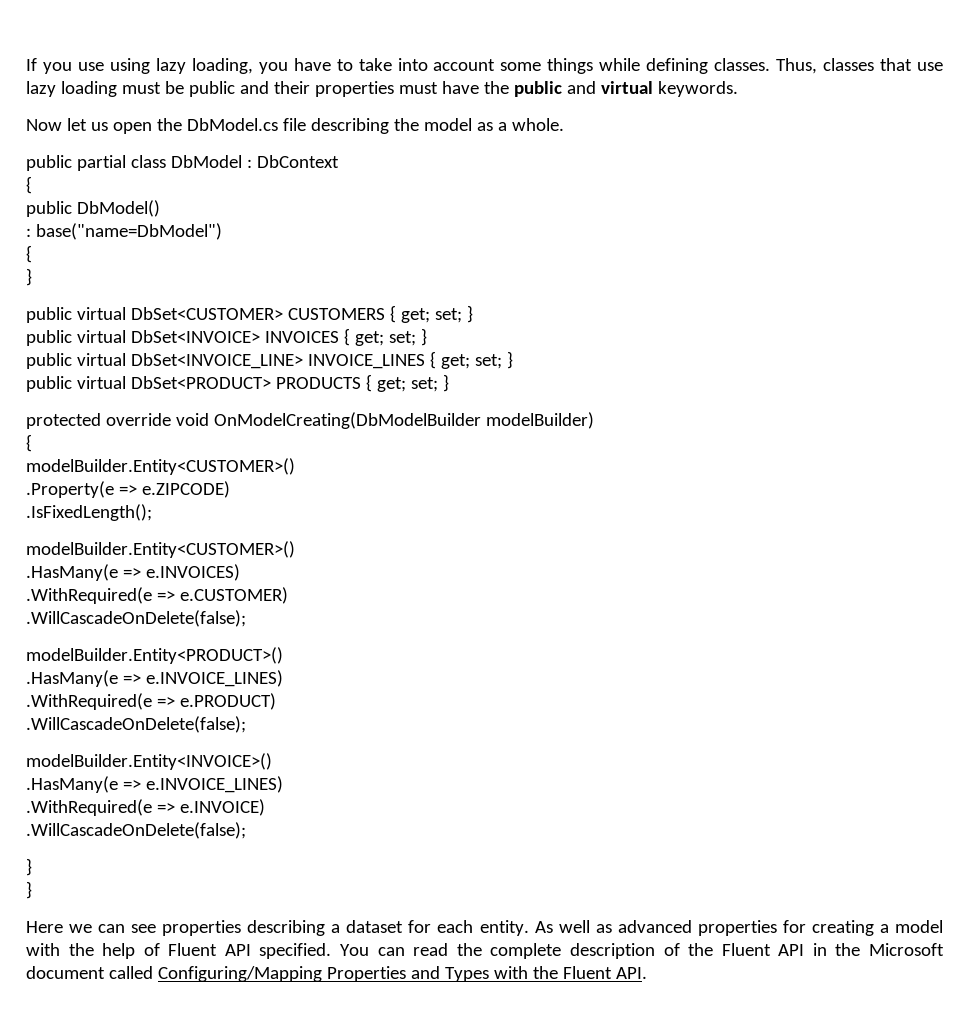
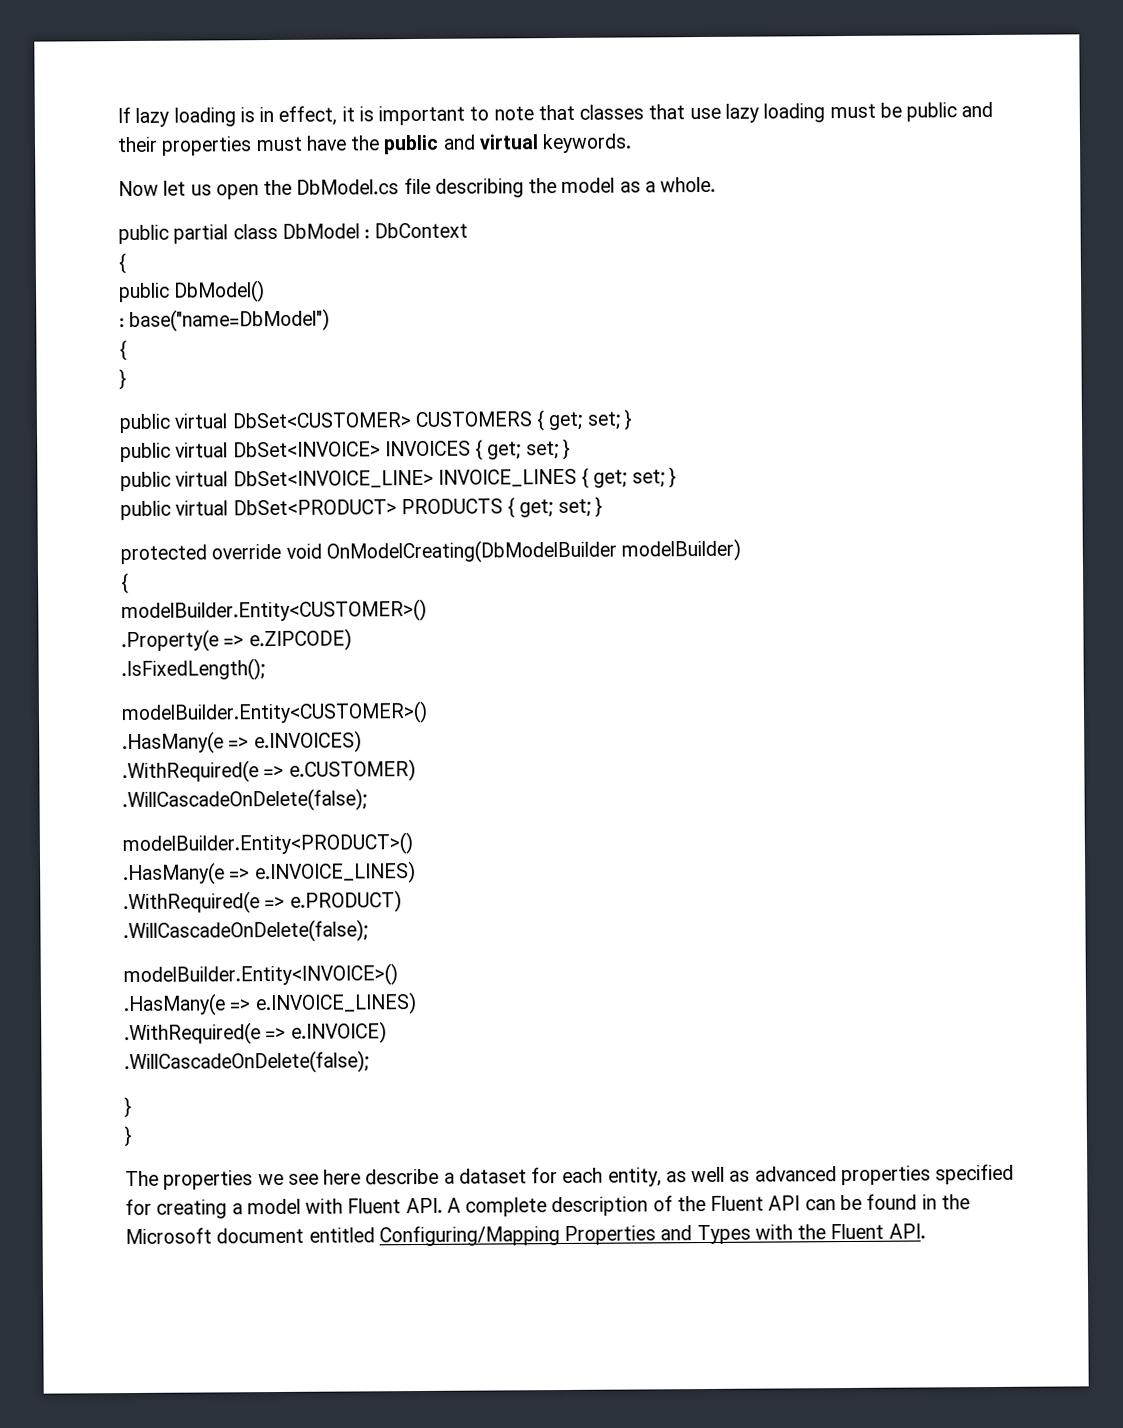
- If you use using lazy loading, you have to take into account some things while defining classes. Thus, classes that use lazy loading must be public and their properties must have the public and virtual keywords.
+ If lazy loading is in effect, it is important to note that classes that use lazy loading must be public and their properties must have the public and virtual keywords.
- Here we can see properties describing a dataset for each entity. As well as advanced properties for creating a model with the help of Fluent API specified. You can read the complete description of the Fluent API in the Microsoft document called Configuring/Mapping Properties and Types with the Fluent API.
+ The properties we see here describe a dataset for each entity, as well as advanced properties specified for creating a model with Fluent API. A complete description of the Fluent API can be found in the Microsoft document entitled Configuring/Mapping Properties and Types with the Fluent API.

